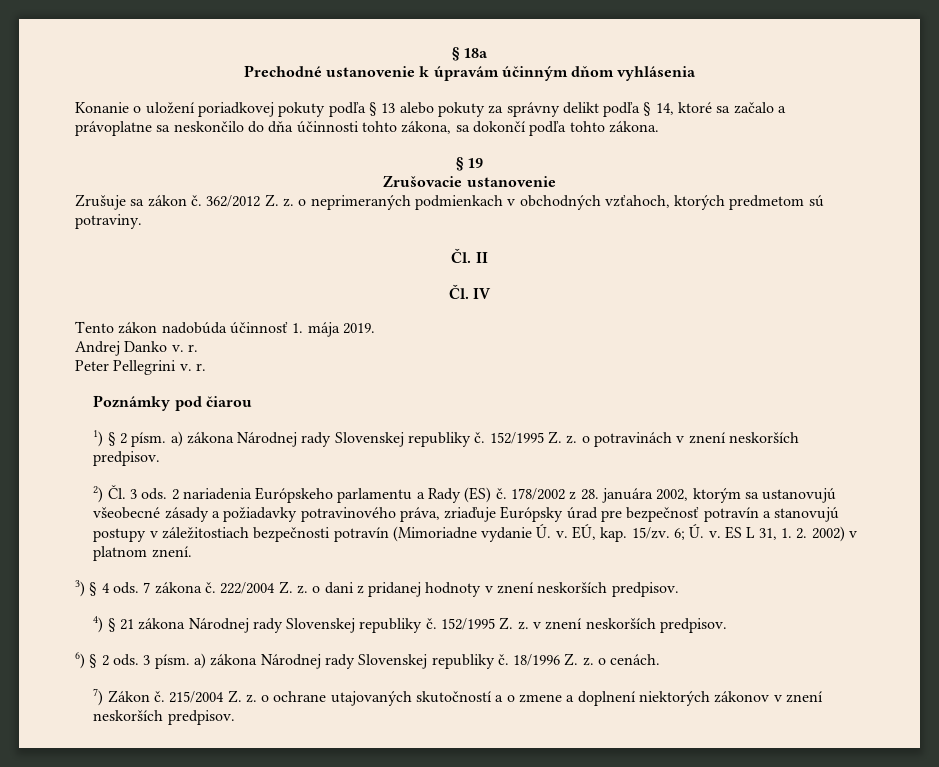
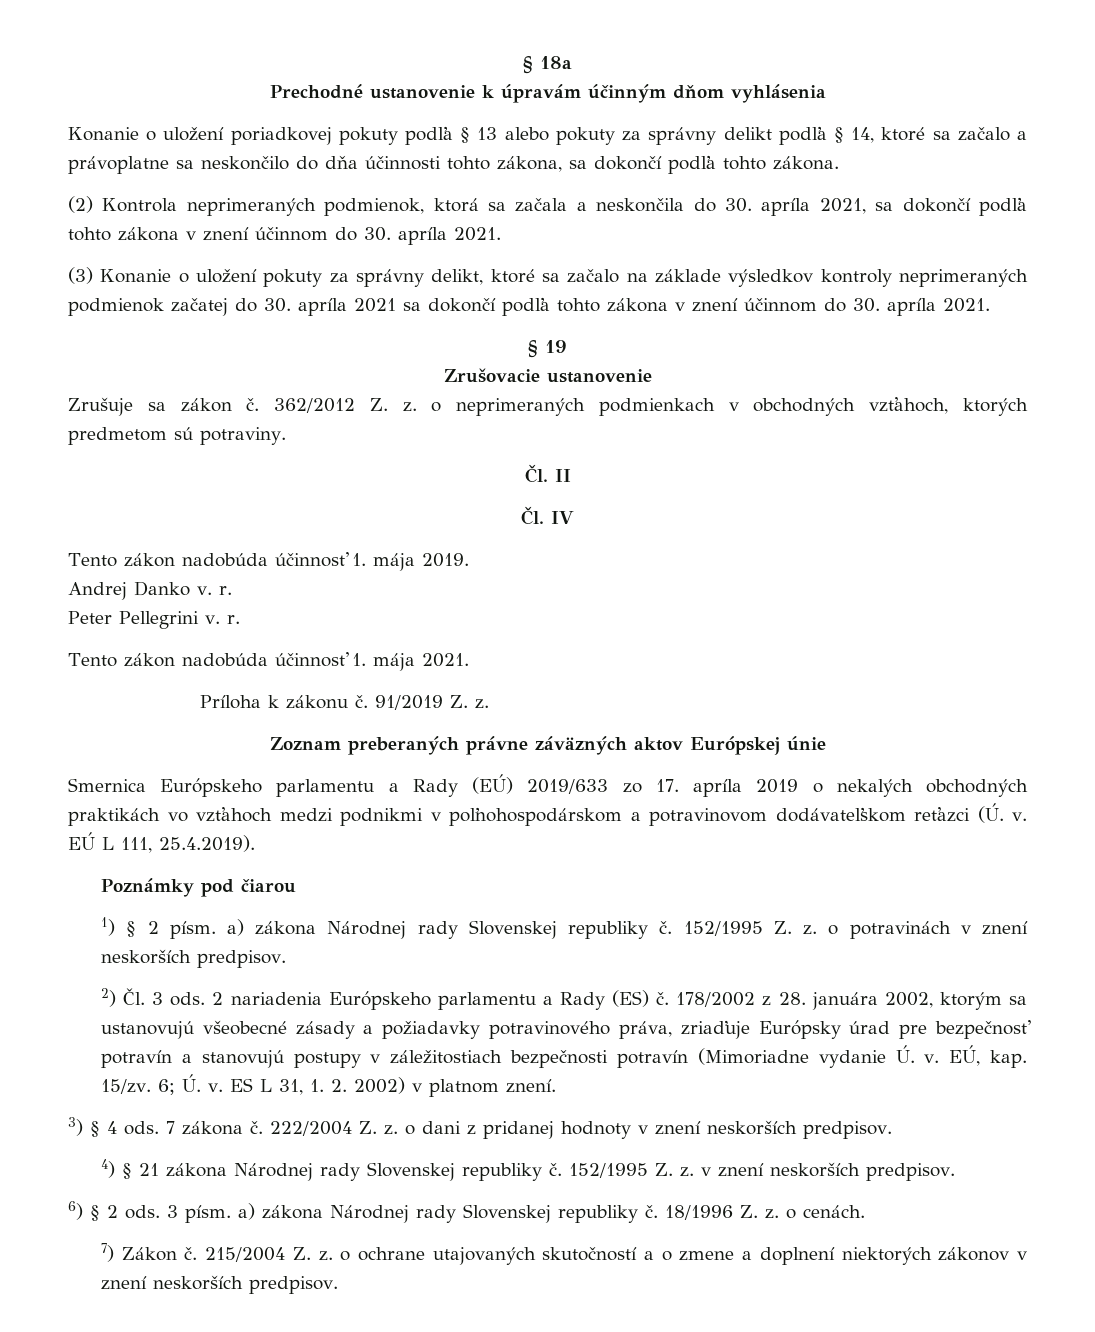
+ (2) Kontrola neprimeraných podmienok, ktorá sa začala a neskončila do 30. apríla 2021, sa dokončí podľa tohto zákona v znení účinnom do 30. apríla 2021.
+ (3) Konanie o uložení pokuty za správny delikt, ktoré sa začalo na základe výsledkov kontroly neprimeraných podmienok začatej do 30. apríla 2021 sa dokončí podľa tohto zákona v znení účinnom do 30. apríla 2021.
+ Tento zákon nadobúda účinnosť 1. mája 2021.
+ Príloha k zákonu č. 91/2019 Z. z.
+ Zoznam preberaných právne záväzných aktov Európskej únie
+ Smernica Európskeho parlamentu a Rady (EÚ) 2019/633 zo 17. apríla 2019 o nekalých obchodných praktikách vo vzťahoch medzi podnikmi v poľnohospodárskom a potravinovom dodávateľskom reťazci (Ú. v. EÚ L 111, 25.4.2019).

